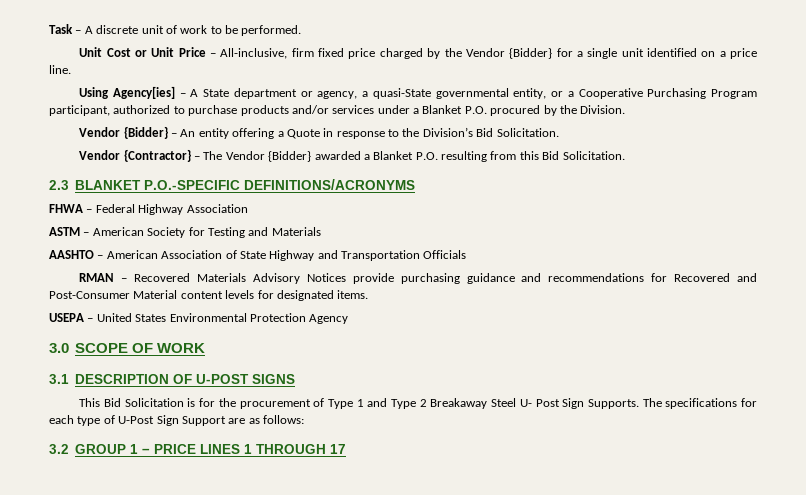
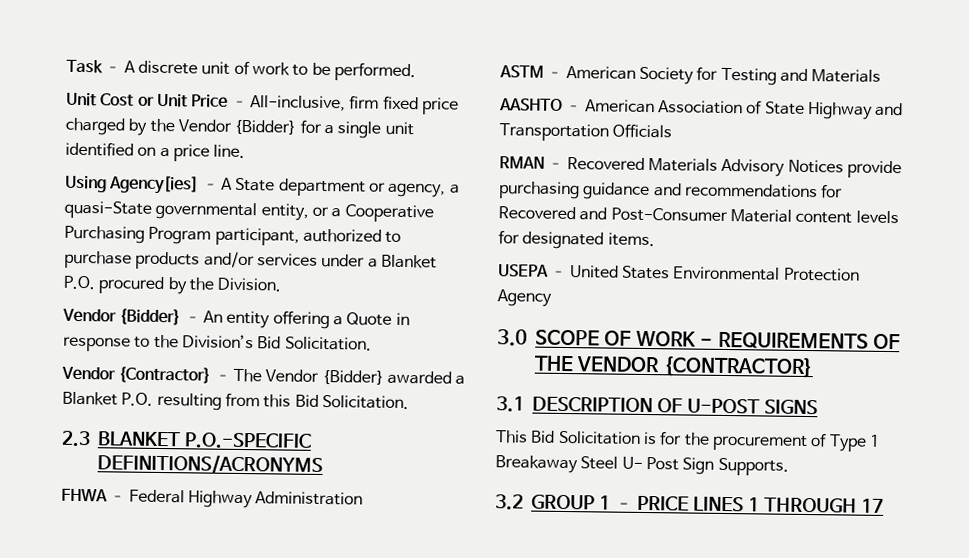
- FHWA – Federal Highway Association
+ FHWA – Federal Highway Administration
- 3.0 SCOPE OF WORK
+ 3.0 SCOPE OF WORK - REQUIREMENTS OF THE VENDOR {CONTRACTOR}
- This Bid Solicitation is for the procurement of Type 1 and Type 2 Breakaway Steel U- Post Sign Supports. The specifications for each type of U-Post Sign Support are as follows:
+ This Bid Solicitation is for the procurement of Type 1 Breakaway Steel U- Post Sign Supports.

